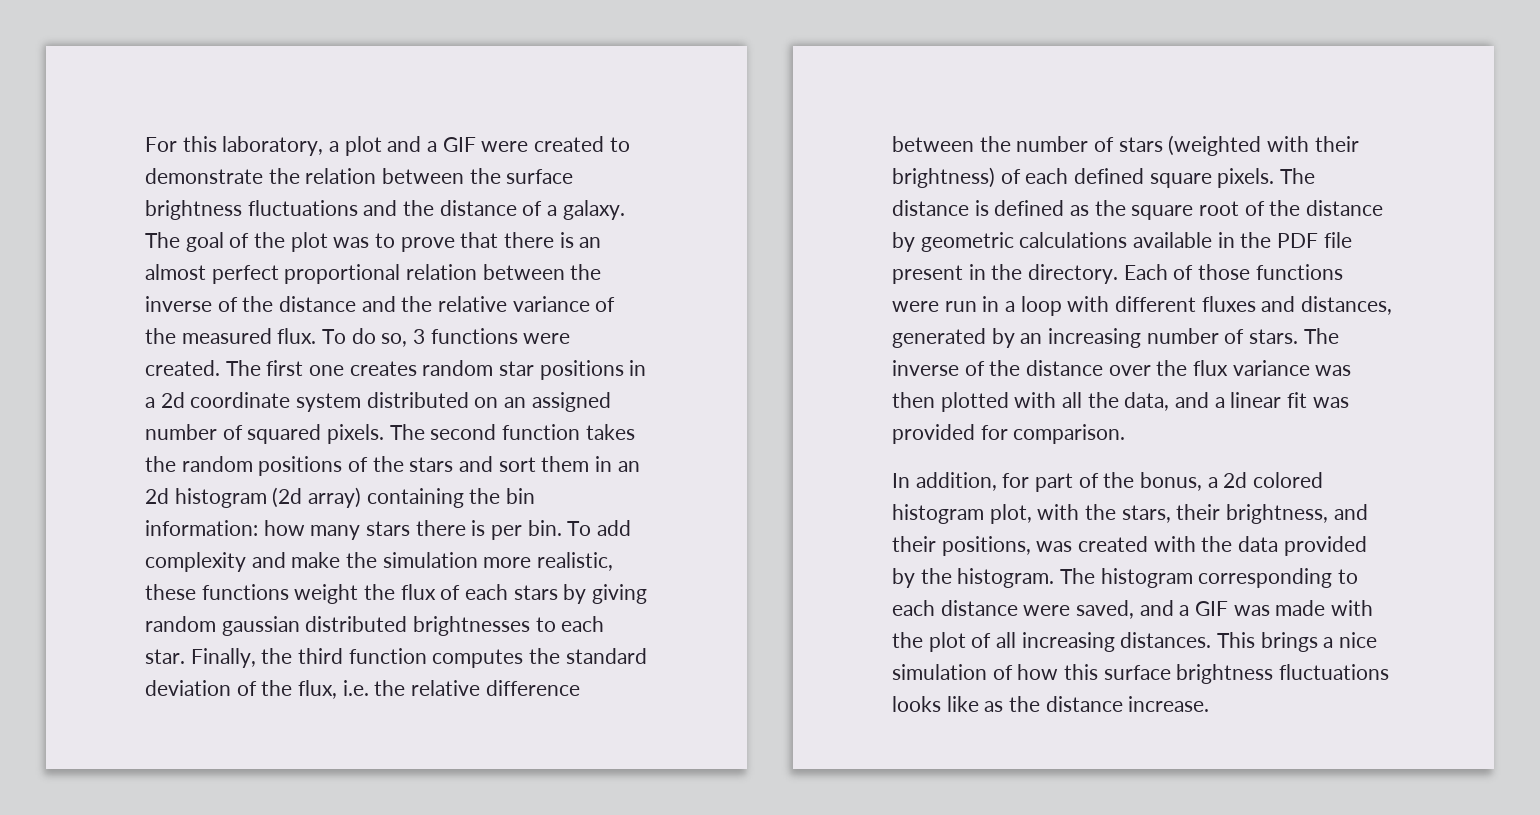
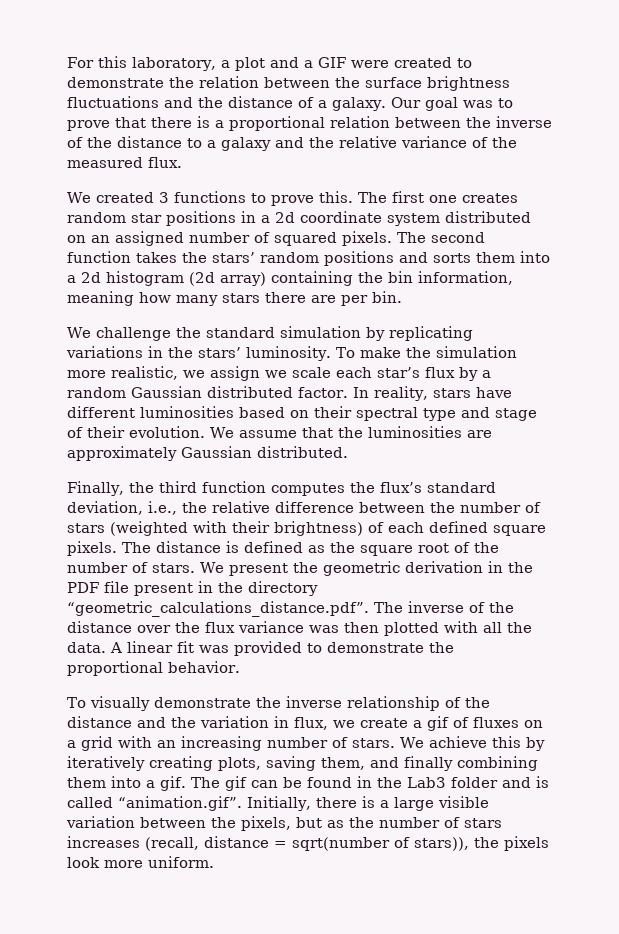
- The goal of the plot was to prove that there is an almost perfect proportional relation between the inverse of the distance and the relative variance of the measured flux. To do so, 3 functions were created.
+ Our goal was to prove that there is a proportional relation between the inverse of the distance to a galaxy and the relative variance of the measured flux.
+ We created 3 functions to prove this.
- The second function takes the random positions of the stars and sort them in an 2d histogram (2d array) containing the bin information: how many stars there is per bin. To add complexity and make the simulation more realistic, these functions weight the flux of each stars by giving random gaussian distributed brightnesses to each star. Finally, the third function computes the standard deviation of the flux, i.e. the relative difference between the number of stars (weighted with their brightness) of each defined square pixels.
+ The second function takes the stars’ random positions and sorts them into a 2d histogram (2d array) containing the bin information, meaning how many stars there are per bin.
+ We challenge the standard simulation by replicating variations in the stars’ luminosity. To make the simulation more realistic, we assign we scale each star’s flux by a random Gaussian distributed factor. In reality, stars have different luminosities based on their spectral type and stage of their evolution. We assume that the luminosities are approximately Gaussian distributed.
+ Finally, the third function computes the flux’s standard deviation, i.e., the relative difference between the number of stars (weighted with their brightness) of each defined square pixels.
- The distance is defined as the square root of the distance by geometric calculations available in the PDF file present in the directory. Each of those functions were run in a loop with different fluxes and distances, generated by an increasing number of stars. The inverse of the distance over the flux variance was then plotted with all the data, and a linear fit was provided for comparison.
- In addition, for part of the bonus, a 2d colored histogram plot, with the stars, their brightness, and their positions, was created with the data provided by the histogram. The histogram corresponding to each distance were saved, and a GIF was made with the plot of all increasing distances. This brings a nice simulation of how this surface brightness fluctuations looks like as the distance increase.
+ The distance is defined as the square root of the number of stars. We present the geometric derivation in the PDF file present in the directory “geometric_calculations_distance.pdf”. The inverse of the distance over the flux variance was then plotted with all the data. A linear fit was provided to demonstrate the proportional behavior.
+ To visually demonstrate the inverse relationship of the distance and the variation in flux, we create a gif of fluxes on a grid with an increasing number of stars. We achieve this by iteratively creating plots, saving them, and finally combining them into a gif. The gif can be found in the Lab3 folder and is called “animation.gif”. Initially, there is a large visible variation between the pixels, but as the number of stars increases (recall, distance = sqrt(number of stars)), the pixels look more uniform.

